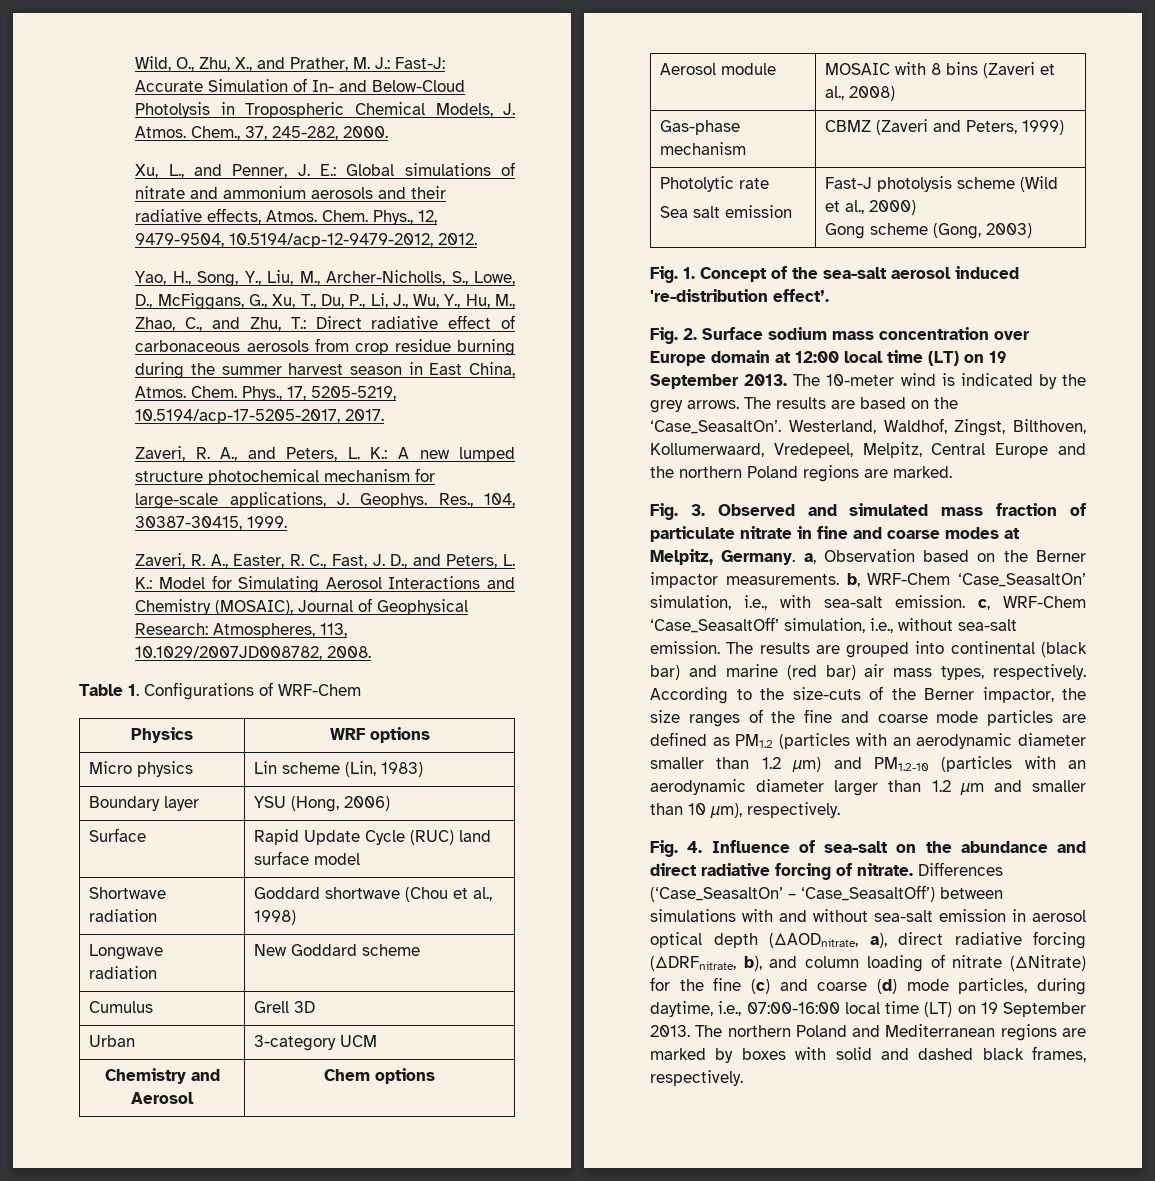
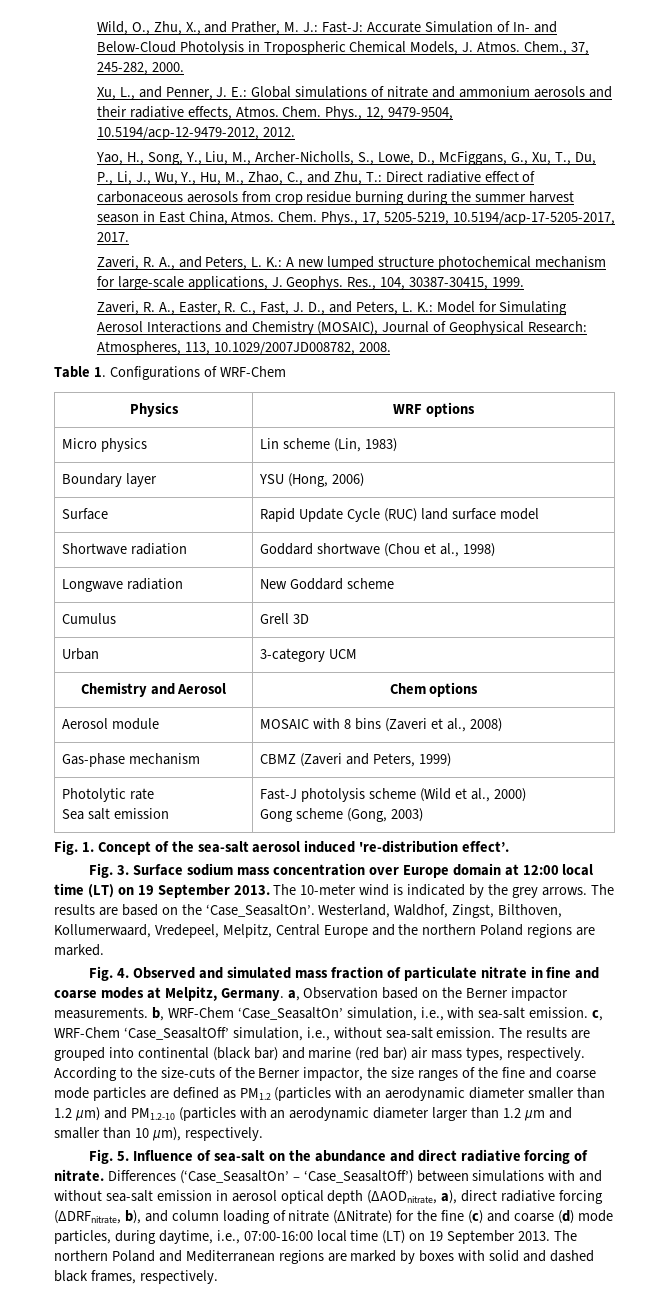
- Fig. 2. Surface sodium mass concentration over Europe domain at 12:00 local time (LT) on 19 September 2013.
+ Fig. 3. Surface sodium mass concentration over Europe domain at 12:00 local time (LT) on 19 September 2013.
- Fig. 3. Observed and simulated mass fraction of particulate nitrate in fine and coarse modes at Melpitz, Germany. a, Observation based on the Berner impactor measurements. b, WRF-Chem ‘Case_SeasaltOn’ simulation, i.e., with sea-salt emission. c, WRF-Chem ‘Case_SeasaltOff’ simulation, i.e., without sea-salt emission.
+ Fig. 4. Observed and simulated mass fraction of particulate nitrate in fine and coarse modes at Melpitz, Germany. a, Observation based on the Berner impactor measurements. b, WRF-Chem ‘Case_SeasaltOn’ simulation, i.e., with sea-salt emission. c, WRF-Chem ‘Case_SeasaltOff’ simulation, i.e., without sea-salt emission.
- Fig. 4. Influence of sea-salt on the abundance and direct radiative forcing of nitrate.
+ Fig. 5. Influence of sea-salt on the abundance and direct radiative forcing of nitrate.

